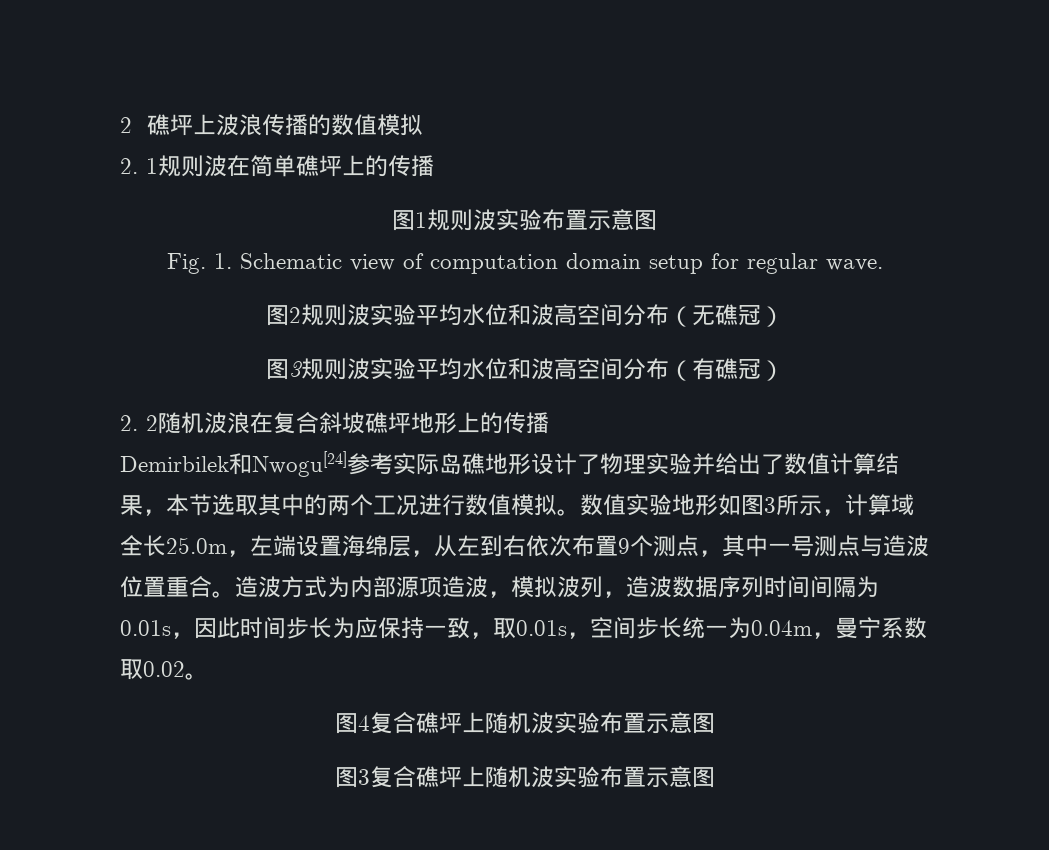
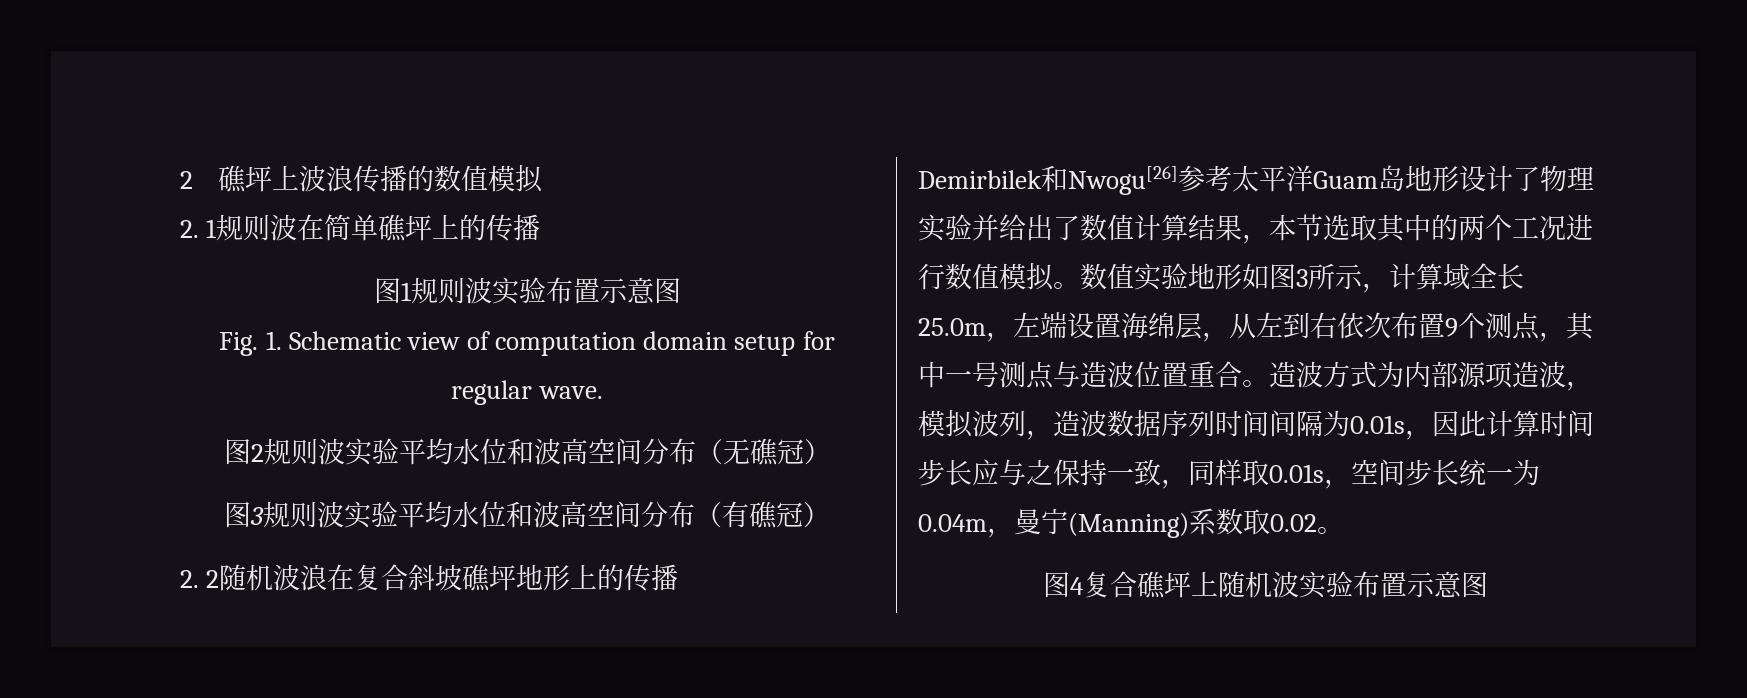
- Demirbilek和Nwogu[24]参考实际岛礁地形设计了物理实验并给出了数值计算结果，本节选取其中的两个工况进行数值模拟。
+ Demirbilek和Nwogu[26]参考太平洋Guam岛地形设计了物理实验并给出了数值计算结果，本节选取其中的两个工况进行数值模拟。
- 造波方式为内部源项造波，模拟波列，造波数据序列时间间隔为0.01s，因此时间步长为应保持一致，取0.01s，空间步长统一为0.04m，曼宁系数取0.02。
+ 造波方式为内部源项造波，模拟波列，造波数据序列时间间隔为0.01s，因此计算时间步长应与之保持一致，同样取0.01s，空间步长统一为0.04m，曼宁(Manning)系数取0.02。
- 图3复合礁坪上随机波实验布置示意图

